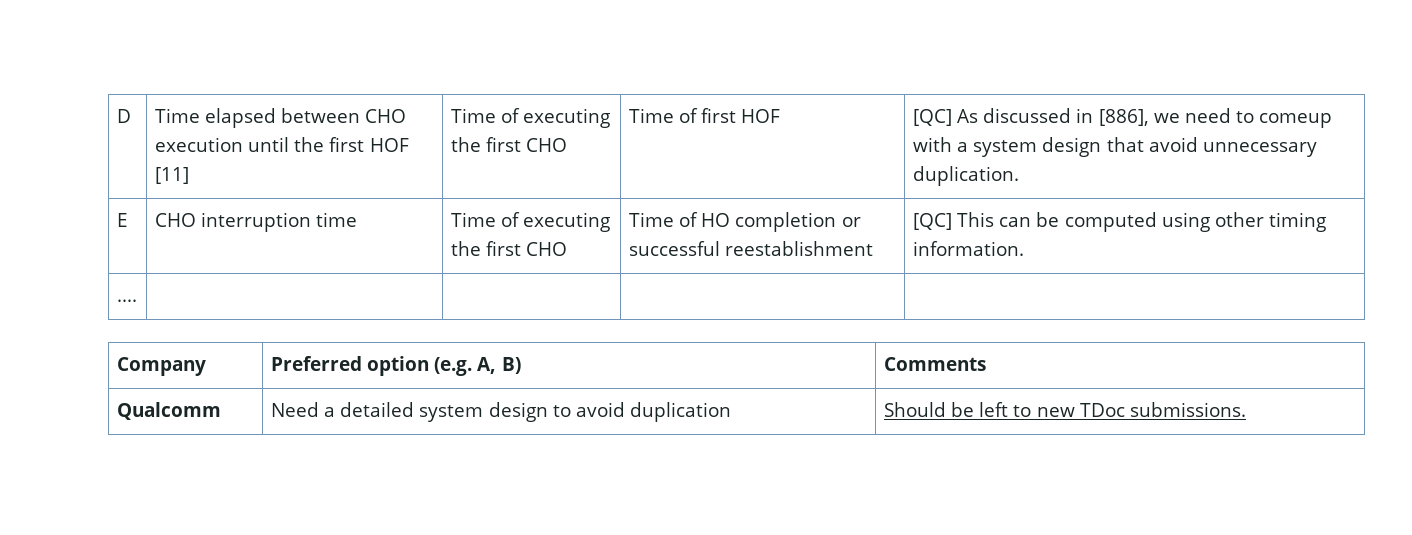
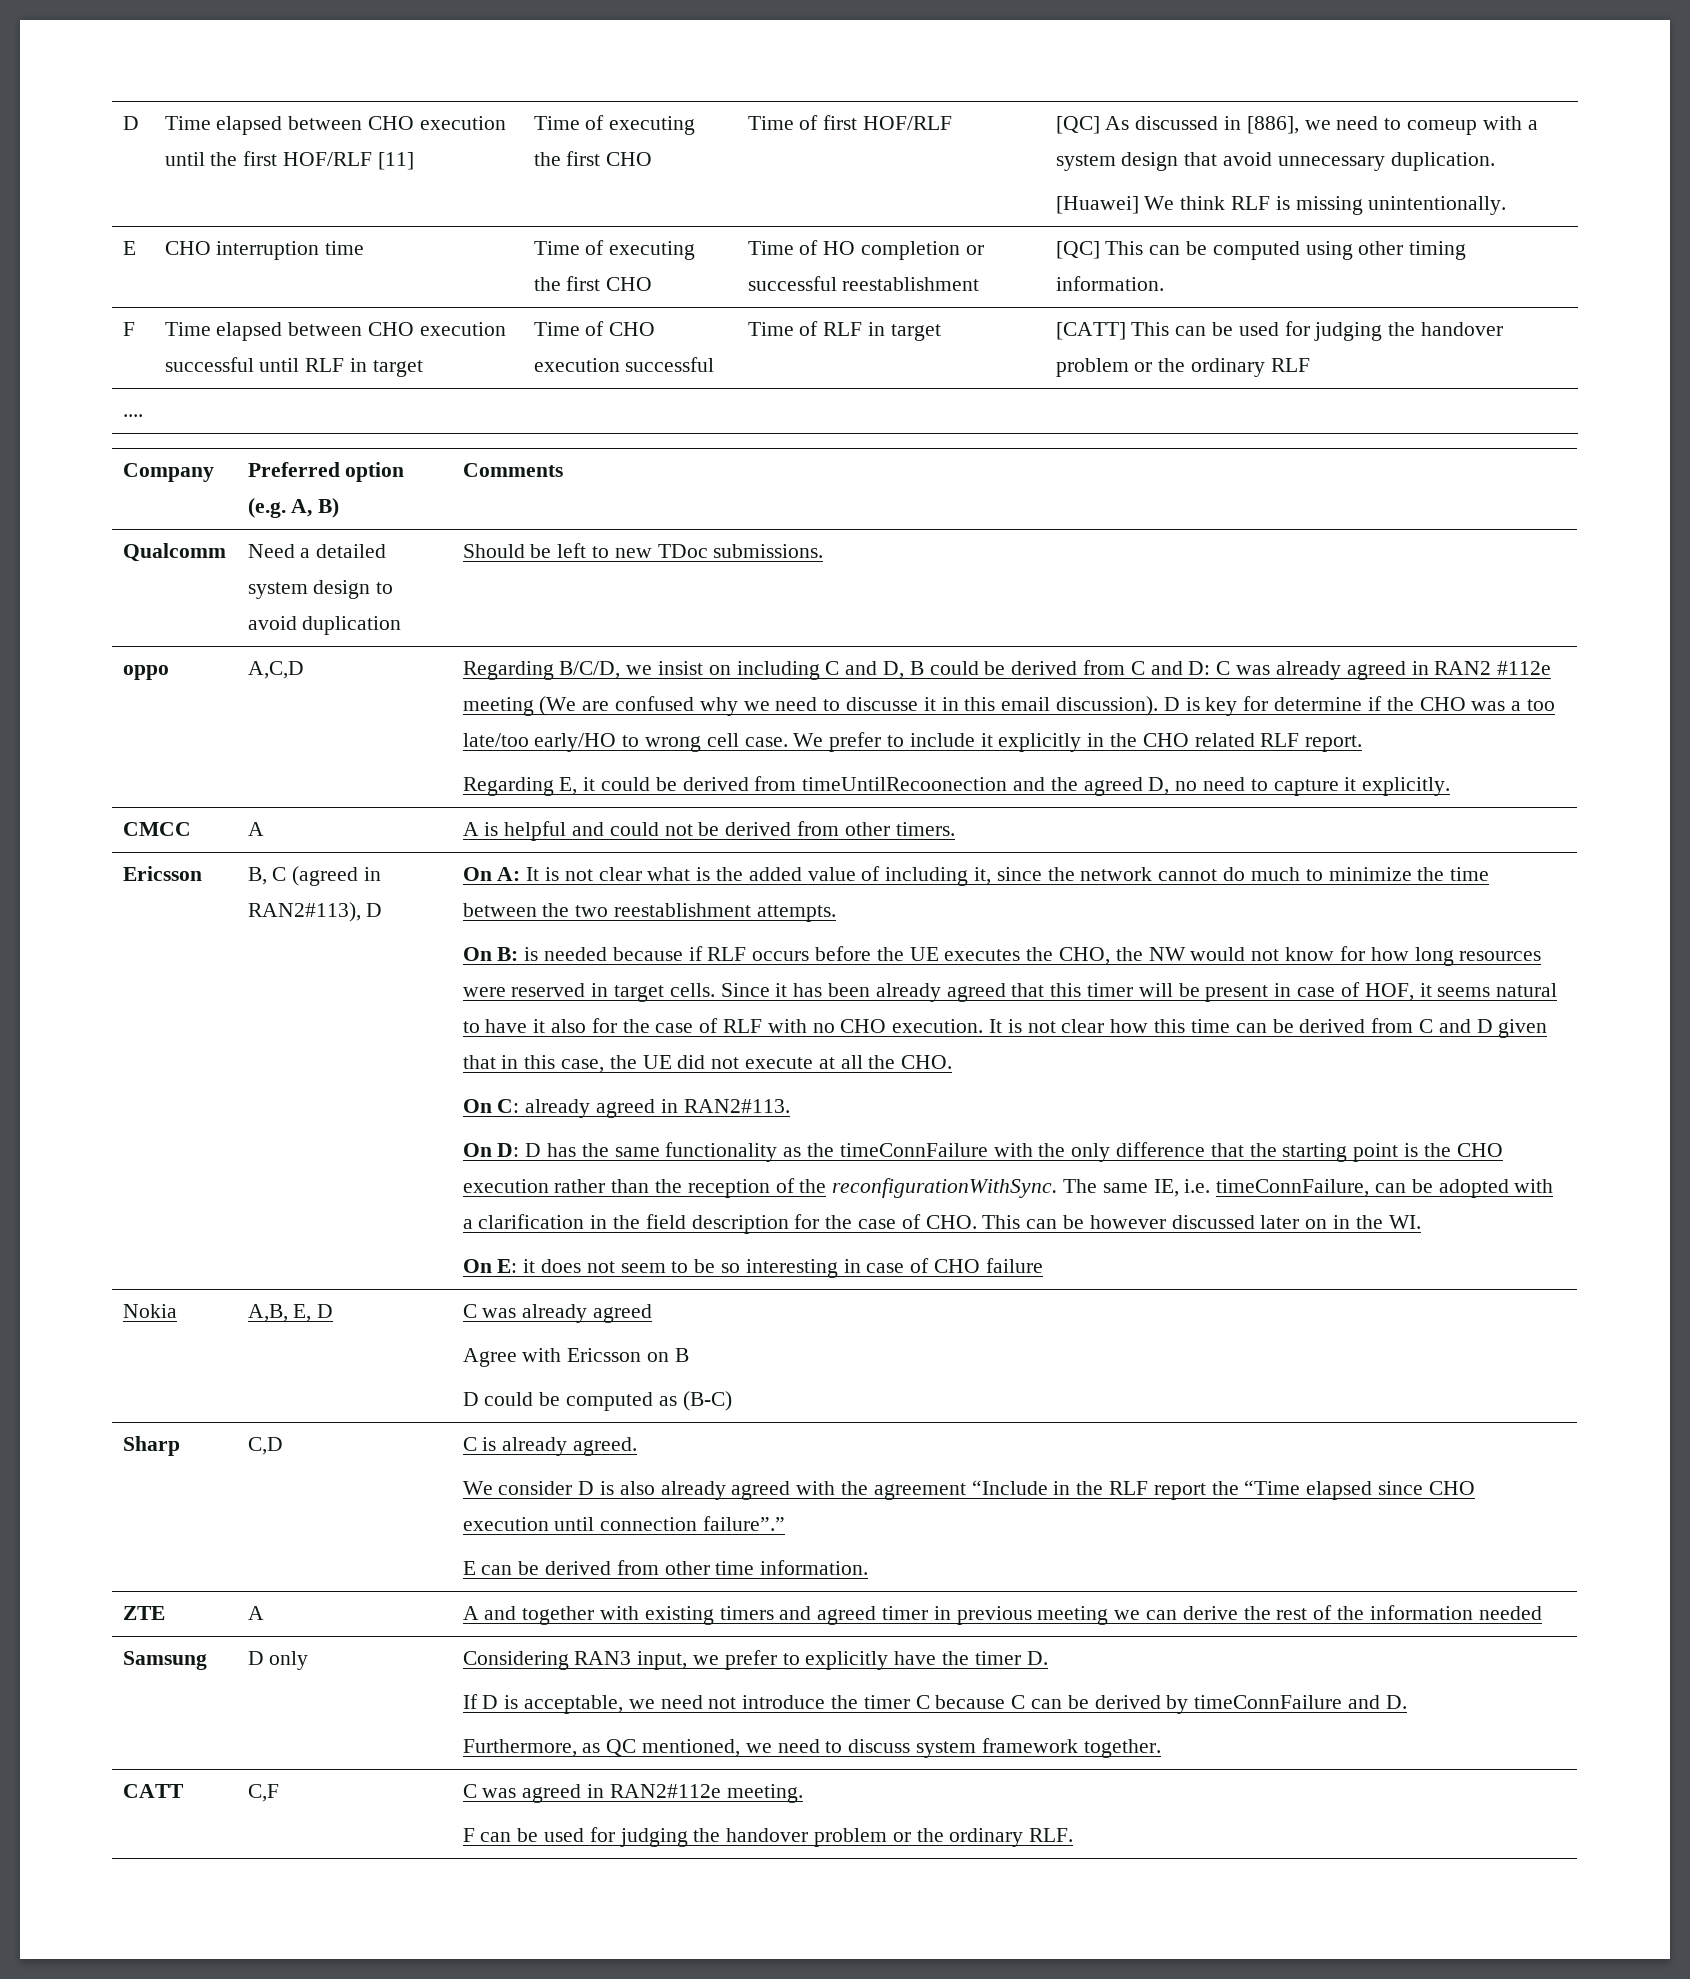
- Time elapsed between CHO execution until the first HOF [11]
+ Time elapsed between CHO execution until the first HOF/RLF [11]
- Time of first HOF
+ Time of first HOF/RLF
+ [Huawei] We think RLF is missing unintentionally.
+ F | Time elapsed between CHO execution successful until RLF in target | Time of CHO execution successful | Time of RLF in target | [CATT] This can be used for judging the handover problem or the ordinary RLF
+ oppo | A,C,D | Regarding B/C/D, we insist on including C and D, B could be derived from C and D: C was already agreed in RAN2 #112e meeting (We are confused why we need to discusse it in this email discussion). D is key for determine if the CHO was a too late/too early/HO to wrong cell case. We prefer to include it explicitly in the CHO related RLF report.
+ Regarding E, it could be derived from timeUntilRecoonection and the agreed D, no need to capture it explicitly.
+ CMCC | A | A is helpful and could not be derived from other timers.
+ Ericsson | B, C (agreed in RAN2#113), D | On A: It is not clear what is the added value of including it, since the network cannot do much to minimize the time between the two reestablishment attempts.
+ On B: is needed because if RLF occurs before the UE executes the CHO, the NW would not know for how long resources were reserved in target cells. Since it has been already agreed that this timer will be present in case of HOF, it seems natural to have it also for the case of RLF with no CHO execution. It is not clear how this time can be derived from C and D given that in this case, the UE did not execute at all the CHO.
+ On C: already agreed in RAN2#113.
+ On D: D has the same functionality as the timeConnFailure with the only difference that the starting point is the CHO execution rather than the reception of the reconfigurationWithSync. The same IE, i.e. timeConnFailure, can be adopted with a clarification in the field description for the case of CHO. This can be however discussed later on in the WI.
+ On E: it does not seem to be so interesting in case of CHO failure
+ Nokia | A,B, E, D | C was already agreed
+ Agree with Ericsson on B
+ D could be computed as (B-C)
+ Sharp | C,D | C is already agreed.
+ We consider D is also already agreed with the agreement “Include in the RLF report the “Time elapsed since CHO execution until connection failure”.”
+ E can be derived from other time information.
+ ZTE | A | A and together with existing timers and agreed timer in previous meeting we can derive the rest of the information needed
+ Samsung | D only | Considering RAN3 input, we prefer to explicitly have the timer D.
+ If D is acceptable, we need not introduce the timer C because C can be derived by timeConnFailure and D.
+ Furthermore, as QC mentioned, we need to discuss system framework together.
+ CATT | C,F | C was agreed in RAN2#112e meeting.
+ F can be used for judging the handover problem or the ordinary RLF.

